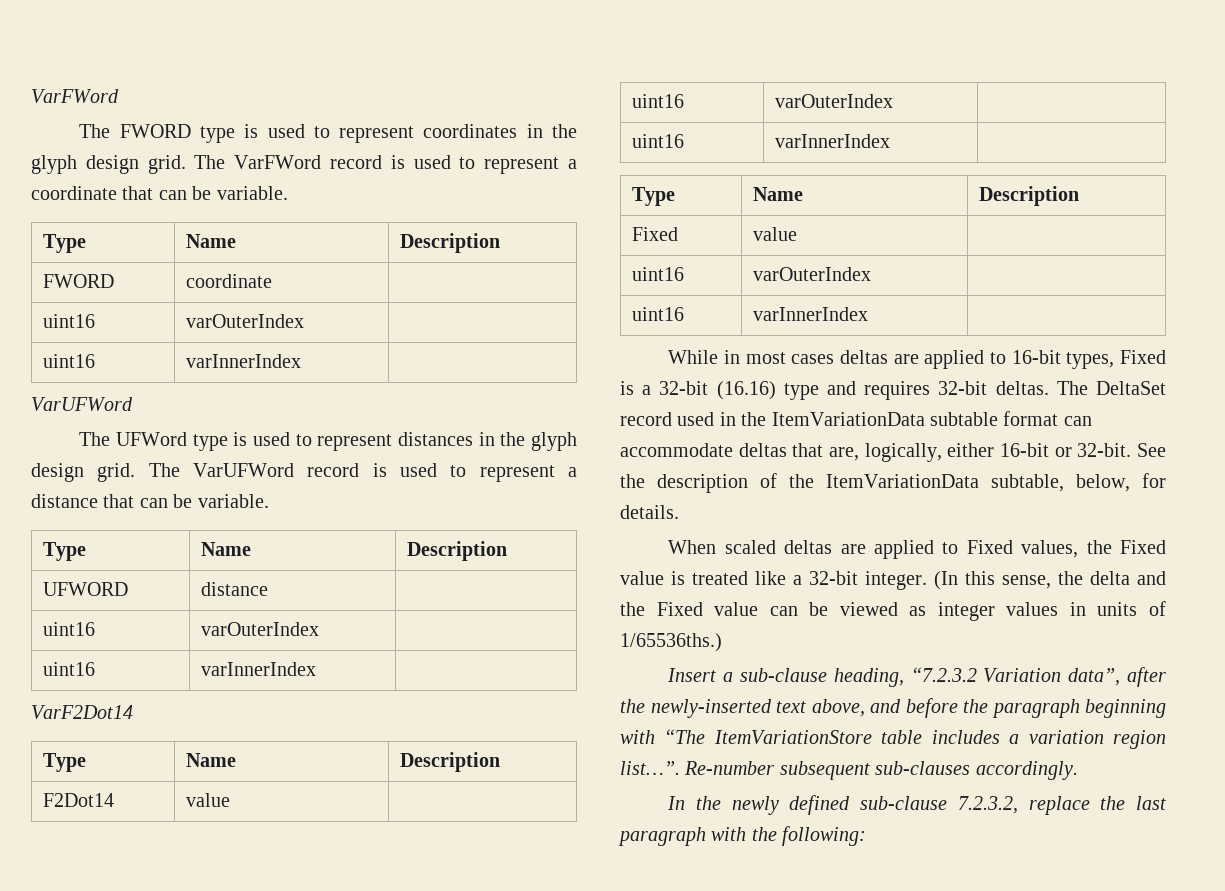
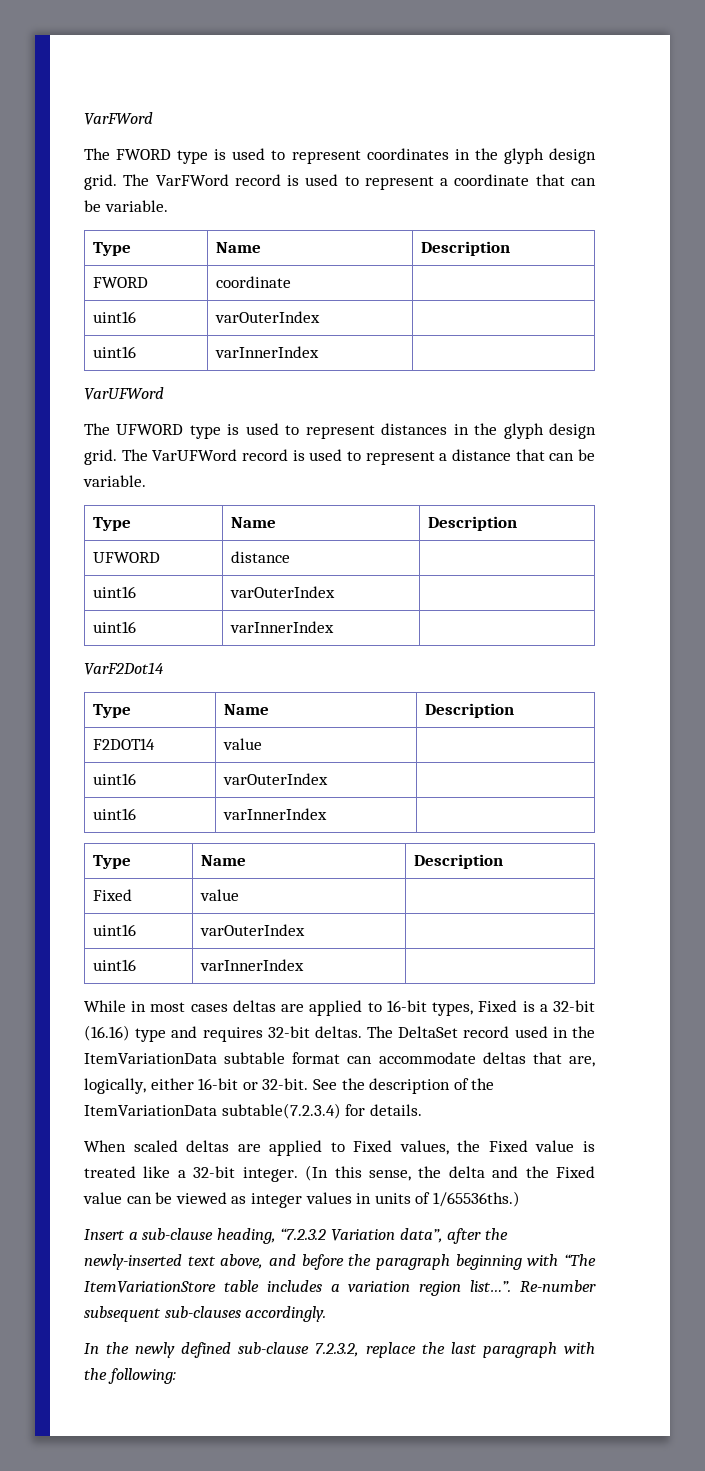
- The UFWord type is used to represent distances in the glyph design grid.
+ The UFWORD type is used to represent distances in the glyph design grid.
- F2Dot14 | value |
+ F2DOT14 | value |
- See the description of the ItemVariationData subtable, below, for details.
+ See the description of the ItemVariationData subtable(7.2.3.4) for details.

